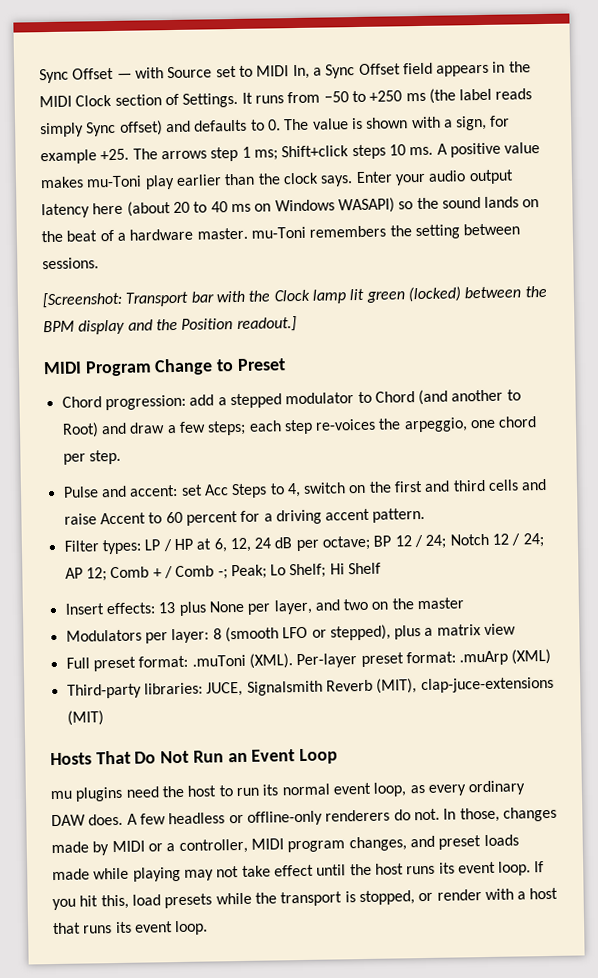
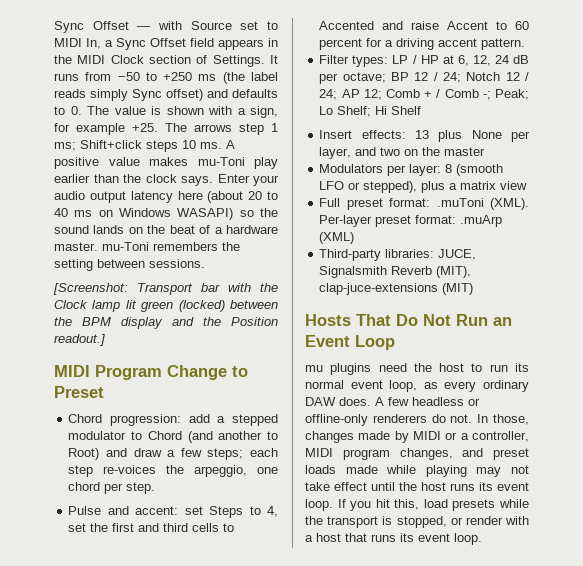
- Pulse and accent: set Acc Steps to 4, switch on the first and third cells and raise Accent to 60 percent for a driving accent pattern.
+ Pulse and accent: set Steps to 4, set the first and third cells to Accented and raise Accent to 60 percent for a driving accent pattern.

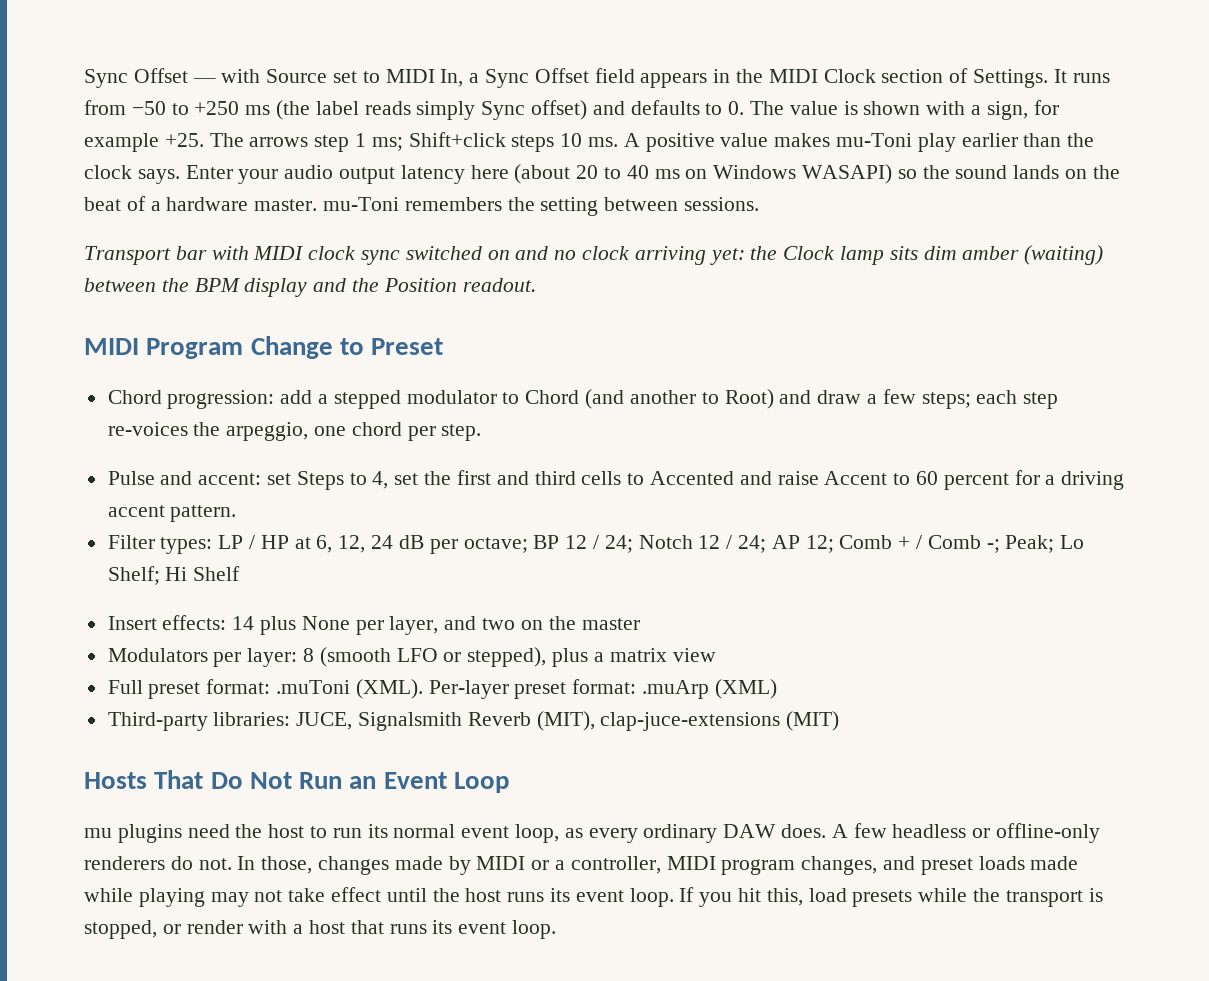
- [Screenshot: Transport bar with the Clock lamp lit green (locked) between the BPM display and the Position readout.]
+ Transport bar with MIDI clock sync switched on and no clock arriving yet: the Clock lamp sits dim amber (waiting) between the BPM display and the Position readout.
- Insert effects: 13 plus None per layer, and two on the master
+ Insert effects: 14 plus None per layer, and two on the master

